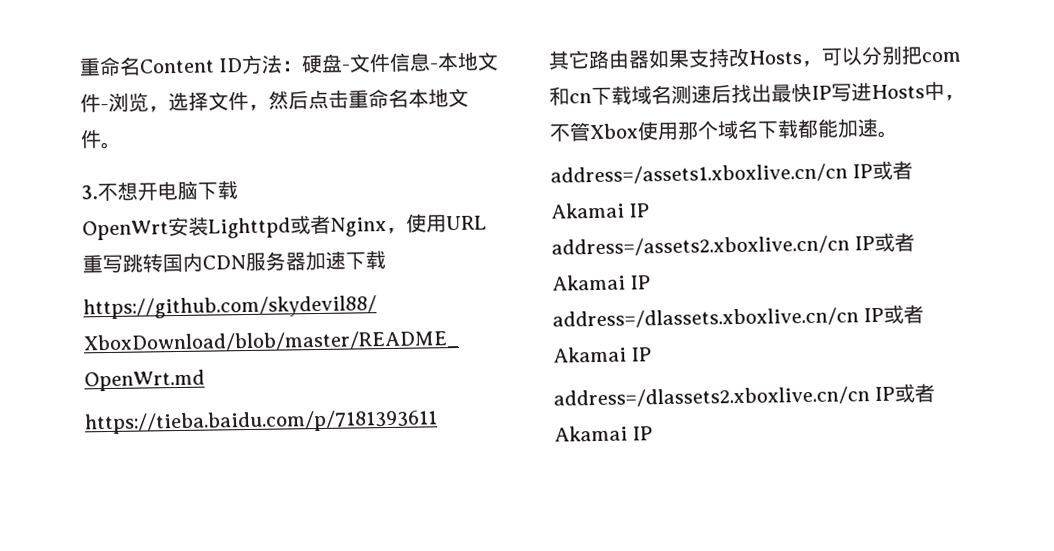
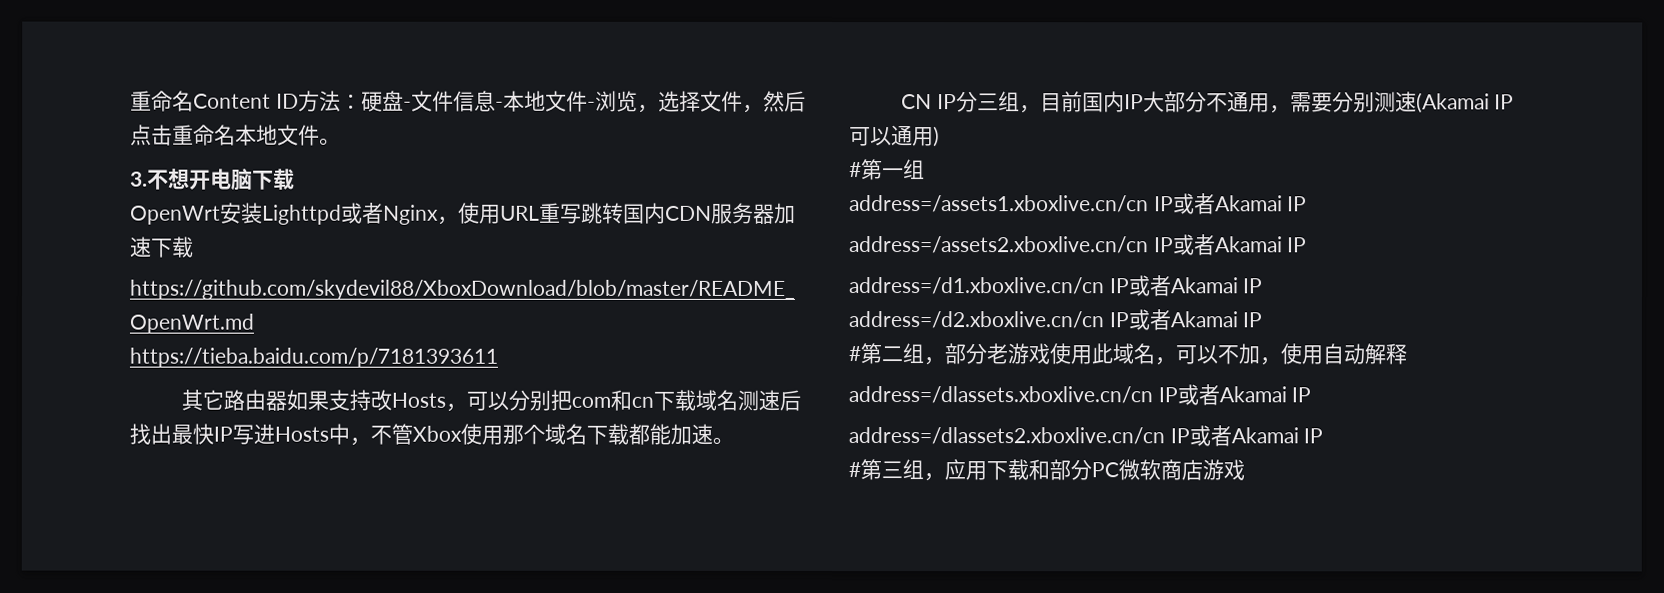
+ CN IP分三组，目前国内IP大部分不通用，需要分别测速(Akamai IP可以通用)
+ #第一组
+ address=/d1.xboxlive.cn/cn IP或者Akamai IP
+ address=/d2.xboxlive.cn/cn IP或者Akamai IP
+ #第二组，部分老游戏使用此域名，可以不加，使用自动解释
+ #第三组，应用下载和部分PC微软商店游戏

